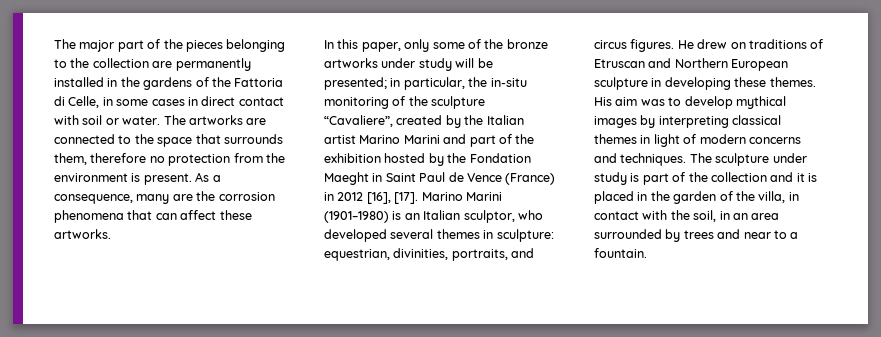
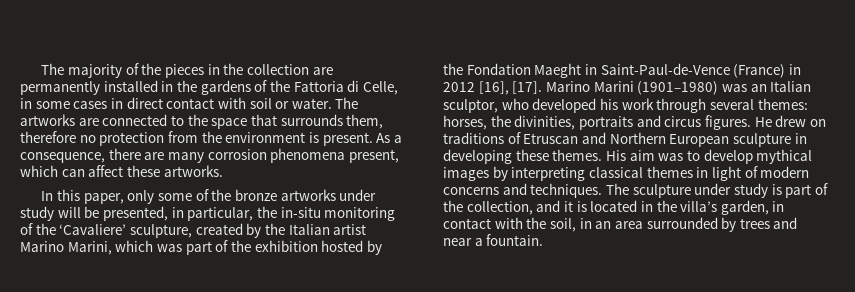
- The major part of the pieces belonging to the collection are permanently installed in the gardens of the Fattoria di Celle, in some cases in direct contact with soil or water.
+ The majority of the pieces in the collection are permanently installed in the gardens of the Fattoria di Celle, in some cases in direct contact with soil or water.
- As a consequence, many are the corrosion phenomena that can affect these artworks.
+ As a consequence, there are many corrosion phenomena present, which can affect these artworks.
- In this paper, only some of the bronze artworks under study will be presented; in particular, the in-situ monitoring of the sculpture “Cavaliere”, created by the Italian artist Marino Marini and part of the exhibition hosted by the Fondation Maeght in Saint Paul de Vence (France) in 2012 [16], [17].
+ In this paper, only some of the bronze artworks under study will be presented, in particular, the in-situ monitoring of the ‘Cavaliere’ sculpture, created by the Italian artist Marino Marini, which was part of the exhibition hosted by the Fondation Maeght in Saint-Paul-de-Vence (France) in 2012 [16], [17].
- Marino Marini (1901–1980) is an Italian sculptor, who developed several themes in sculpture: equestrian, divinities, portraits, and circus figures.
+ Marino Marini (1901–1980) was an Italian sculptor, who developed his work through several themes: horses, the divinities, portraits and circus figures.
- The sculpture under study is part of the collection and it is placed in the garden of the villa, in contact with the soil, in an area surrounded by trees and near to a fountain.
+ The sculpture under study is part of the collection, and it is located in the villa’s garden, in contact with the soil, in an area surrounded by trees and near a fountain.

